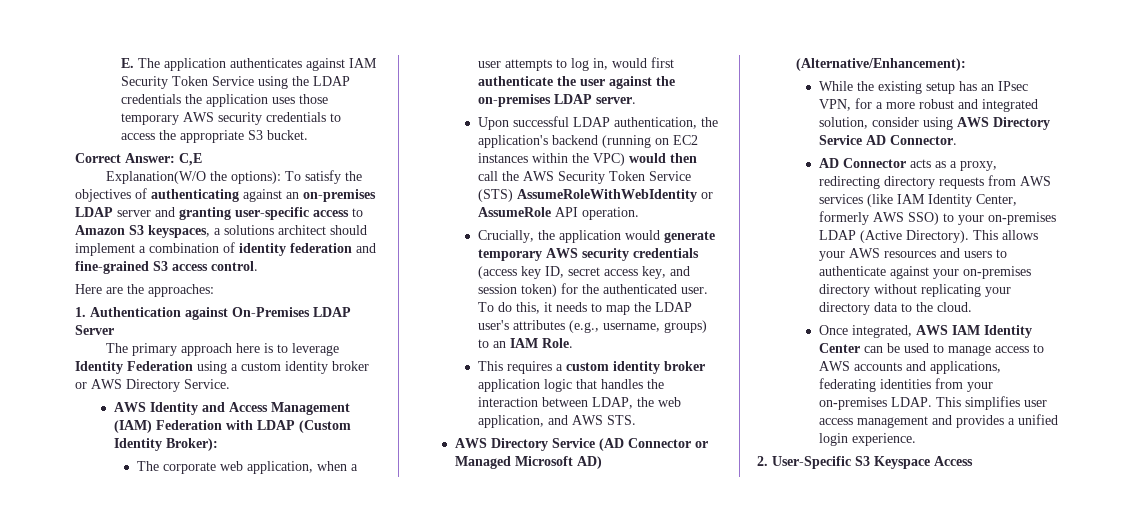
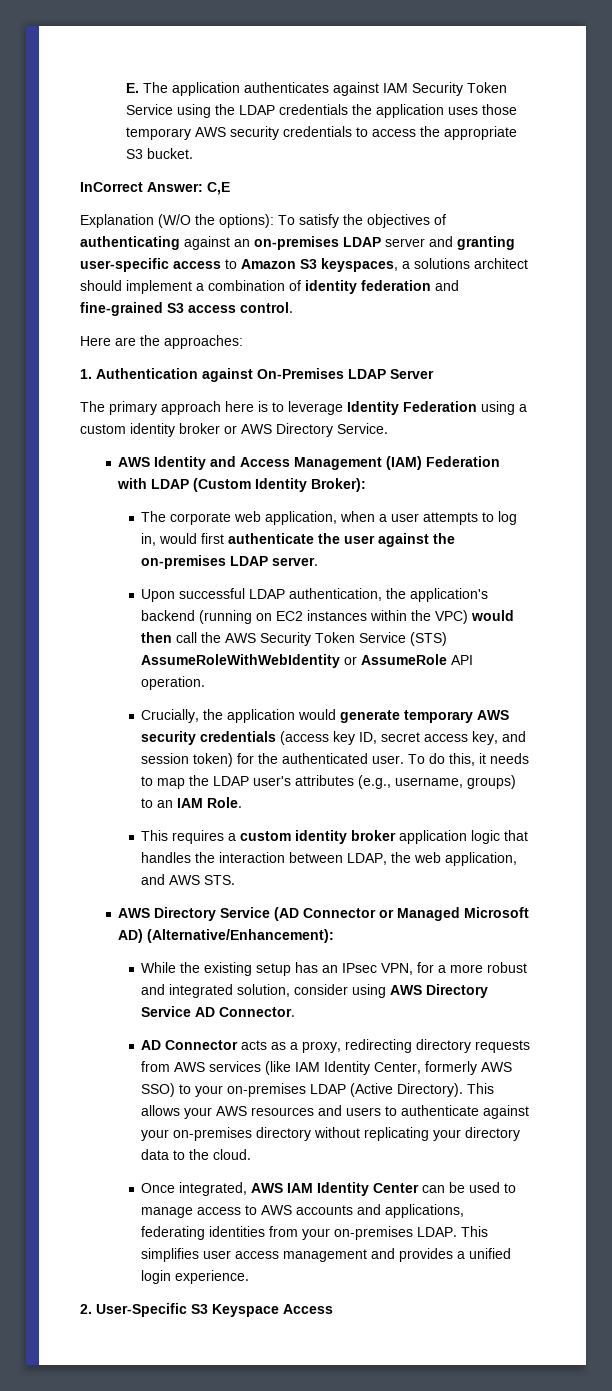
- Correct Answer: C,E
+ InCorrect Answer: C,E
- Explanation(W/O the options): To satisfy the objectives of authenticating against an on-premises LDAP server and granting user-specific access to Amazon S3 keyspaces, a solutions architect should implement a combination of identity federation and fine-grained S3 access control.
+ Explanation (W/O the options): To satisfy the objectives of authenticating against an on-premises LDAP server and granting user-specific access to Amazon S3 keyspaces, a solutions architect should implement a combination of identity federation and fine-grained S3 access control.

